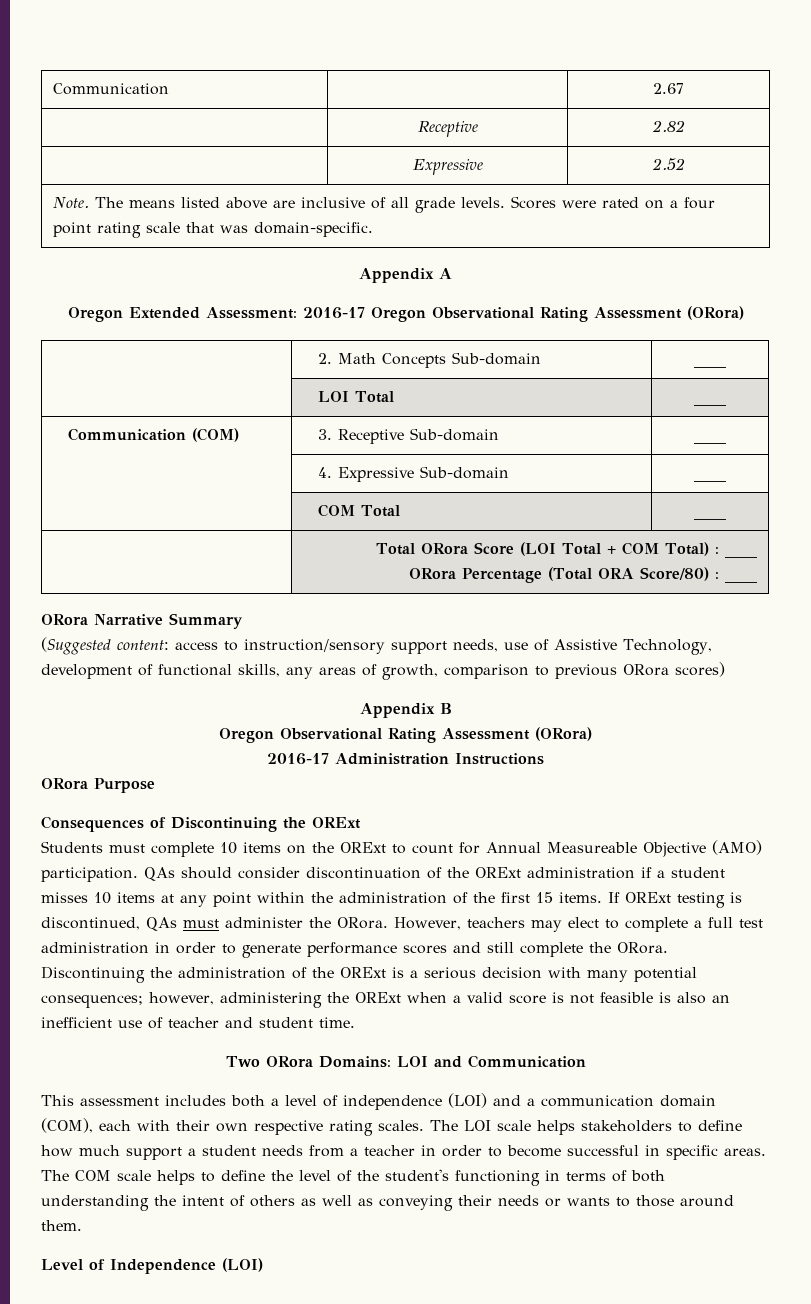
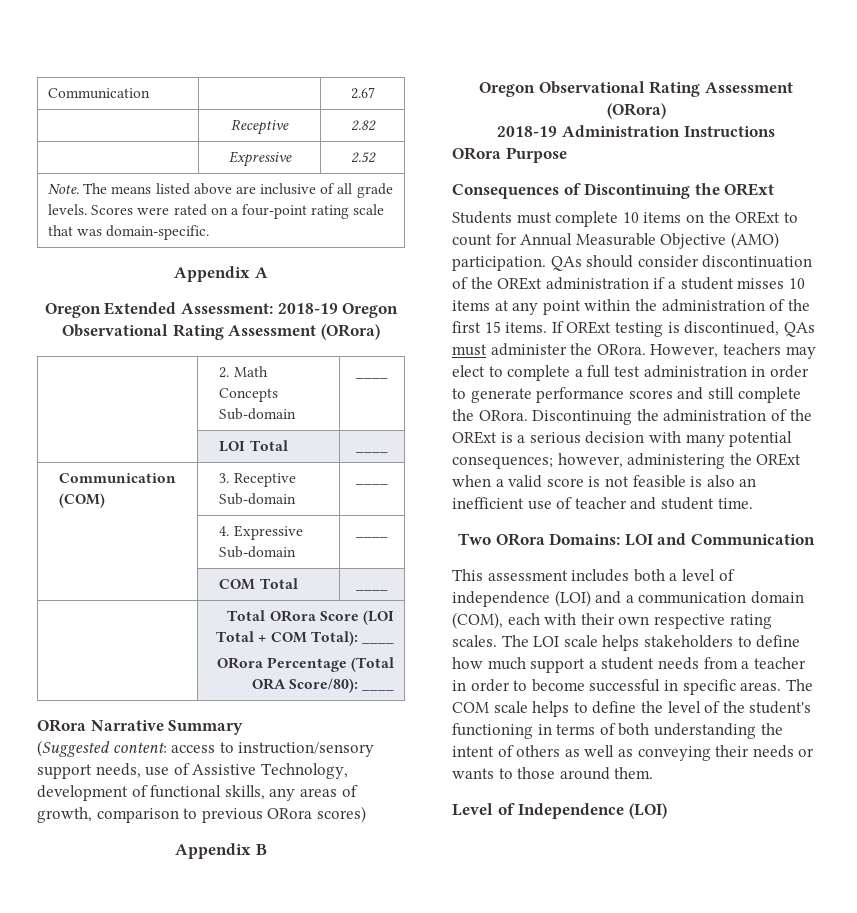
- Note. The means listed above are inclusive of all grade levels. Scores were rated on a four point rating scale that was domain-specific.
+ Note. The means listed above are inclusive of all grade levels. Scores were rated on a four-point rating scale that was domain-specific.
- Oregon Extended Assessment: 2016-17 Oregon Observational Rating Assessment (ORora)
+ Oregon Extended Assessment: 2018-19 Oregon Observational Rating Assessment (ORora)
- | Total ORora Score (LOI Total + COM Total) : ____
- ORora Percentage (Total ORA Score/80) : ____
+ | Total ORora Score (LOI Total + COM Total): ____
+ ORora Percentage (Total ORA Score/80): ____
- 2016-17 Administration Instructions
+ 2018-19 Administration Instructions
- Students must complete 10 items on the ORExt to count for Annual Measureable Objective (AMO) participation.
+ Students must complete 10 items on the ORExt to count for Annual Measurable Objective (AMO) participation.

